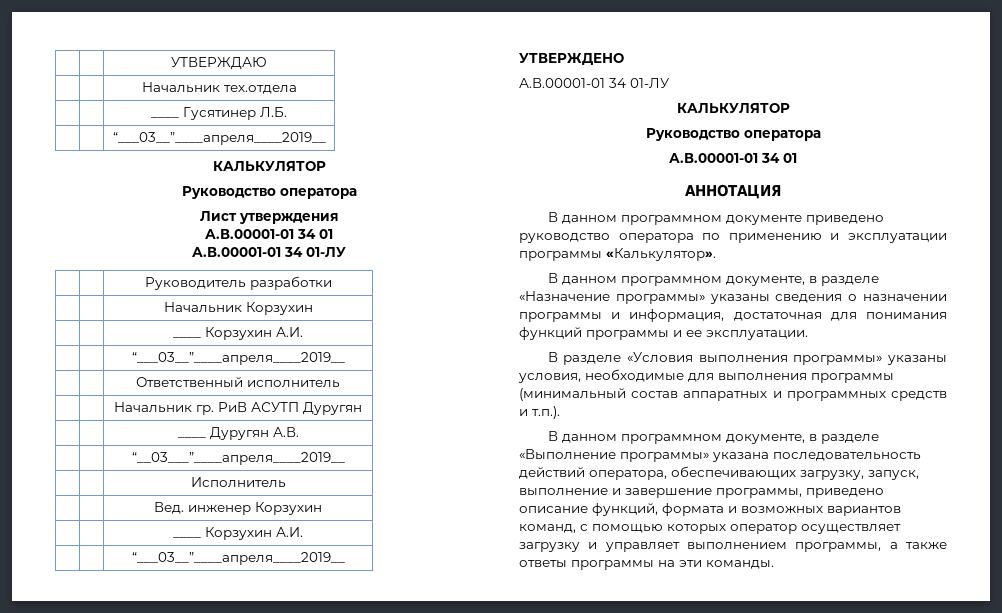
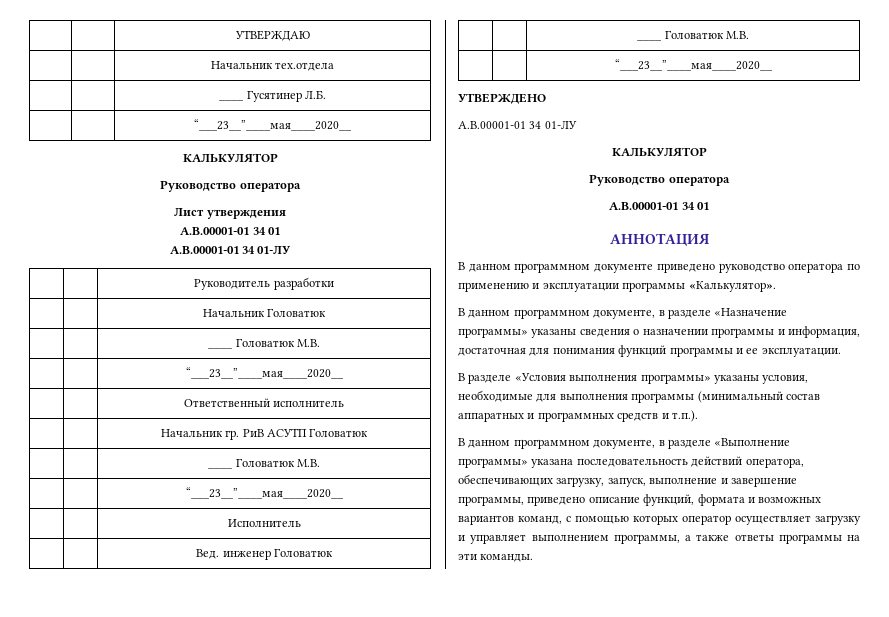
  | | ____ Гусятинер Л.Б.
- | | “___03__”____апреля____2019__
+ | | “___23__”____мая____2020__
- | | Начальник Корзухин
- | | ____ Корзухин А.И.
- | | “___03__”____апреля____2019__
+ | | Начальник Головатюк
+ | | ____ Головатюк М.В.
+ | | “___23__”____мая____2020__
- | | Начальник гр. РиВ АСУТП Дуругян
- | | ____ Дуругян А.В.
- | | “__03___”____апреля____2019__
+ | | Начальник гр. РиВ АСУТП Головатюк
+ | | ____ Головатюк М.В.
+ | | “___23__”____мая____2020__
- | | Вед. инженер Корзухин
- | | ____ Корзухин А.И.
- | | “___03__”____апреля____2019__
+ | | Вед. инженер Головатюк
+ | | ____ Головатюк М.В.
+ | | “___23__”____мая____2020__

